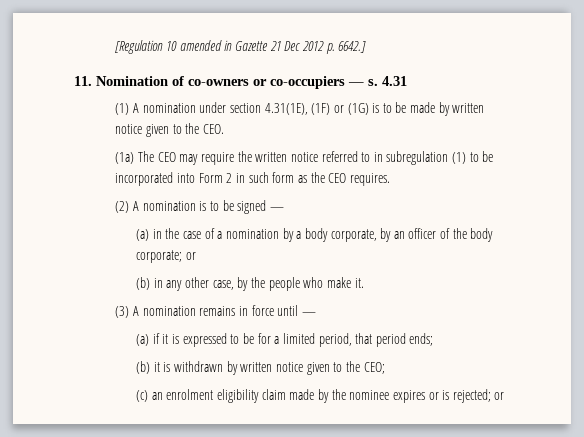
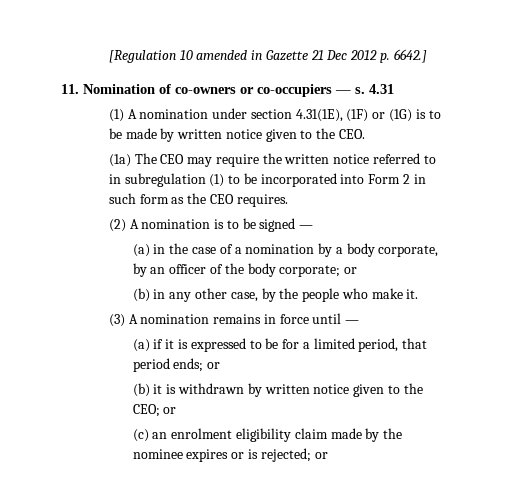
- (a) if it is expressed to be for a limited period, that period ends;
+ (a) if it is expressed to be for a limited period, that period ends; or
- (b) it is withdrawn by written notice given to the CEO;
+ (b) it is withdrawn by written notice given to the CEO; or

